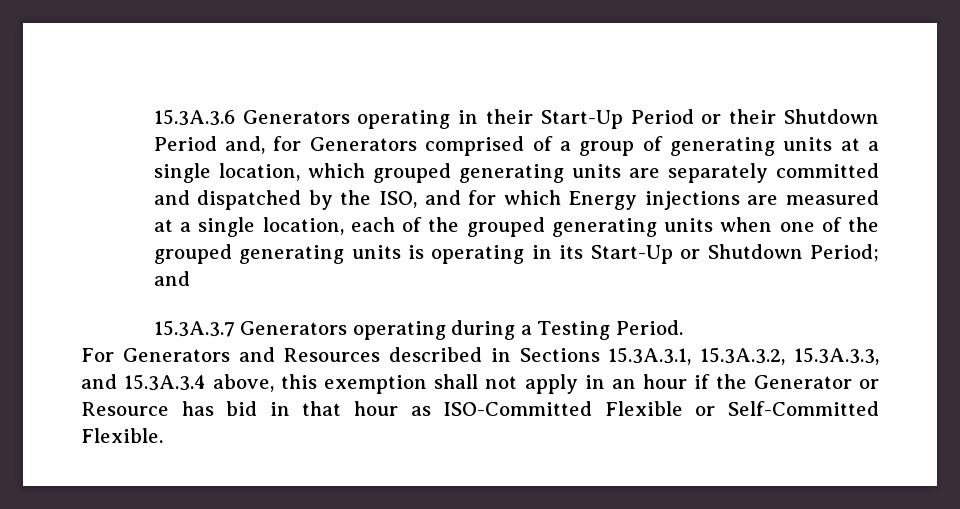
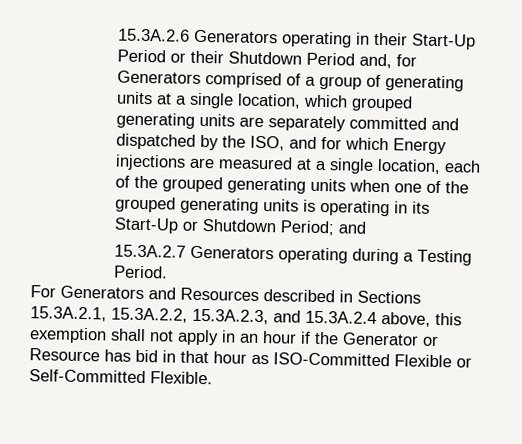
- 15.3A.3.6 Generators operating in their Start-Up Period or their Shutdown Period and, for Generators comprised of a group of generating units at a single location, which grouped generating units are separately committed and dispatched by the ISO, and for which Energy injections are measured at a single location, each of the grouped generating units when one of the grouped generating units is operating in its Start-Up or Shutdown Period;
+ 15.3A.2.6 Generators operating in their Start-Up Period or their Shutdown Period and, for Generators comprised of a group of generating units at a single location, which grouped generating units are separately committed and dispatched by the ISO, and for which Energy injections are measured at a single location, each of the grouped generating units when one of the grouped generating units is operating in its Start-Up or Shutdown Period;
- 15.3A.3.7 Generators operating during a Testing Period.
+ 15.3A.2.7 Generators operating during a Testing Period.
- For Generators and Resources described in Sections 15.3A.3.1, 15.3A.3.2, 15.3A.3.3, and 15.3A.3.4 above, this exemption shall not apply in an hour if the Generator or Resource has bid in that hour as ISO-Committed Flexible or Self-Committed Flexible.
+ For Generators and Resources described in Sections 15.3A.2.1, 15.3A.2.2, 15.3A.2.3, and 15.3A.2.4 above, this exemption shall not apply in an hour if the Generator or Resource has bid in that hour as ISO-Committed Flexible or Self-Committed Flexible.

